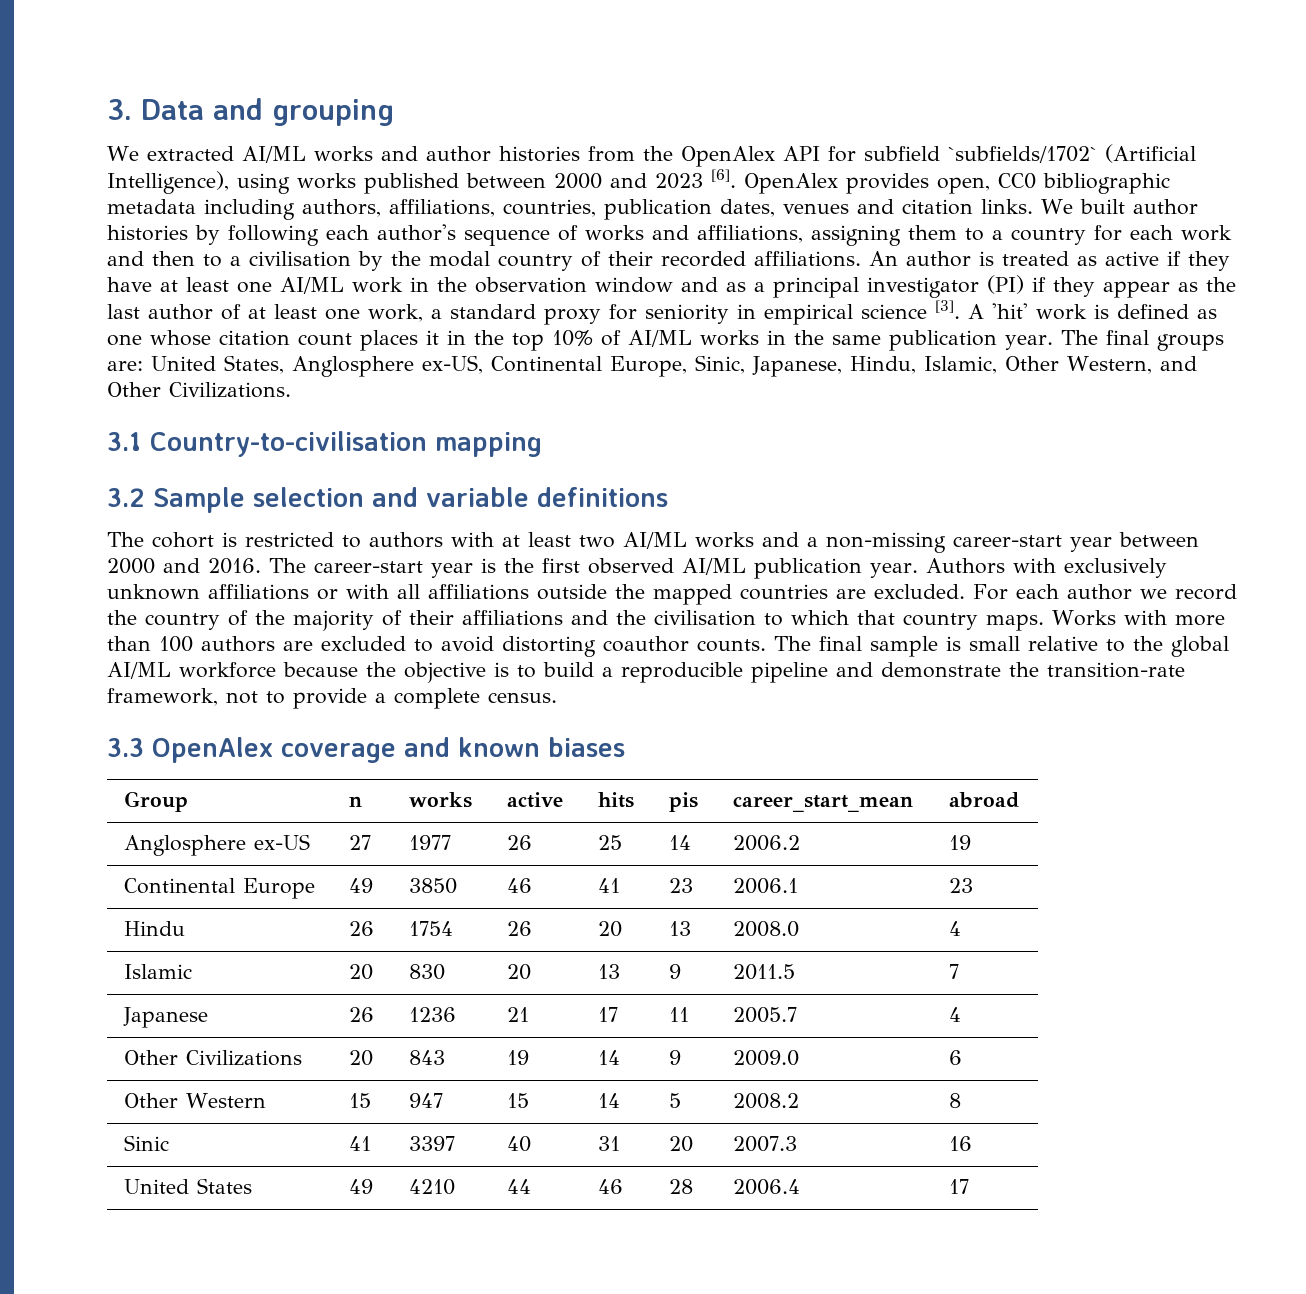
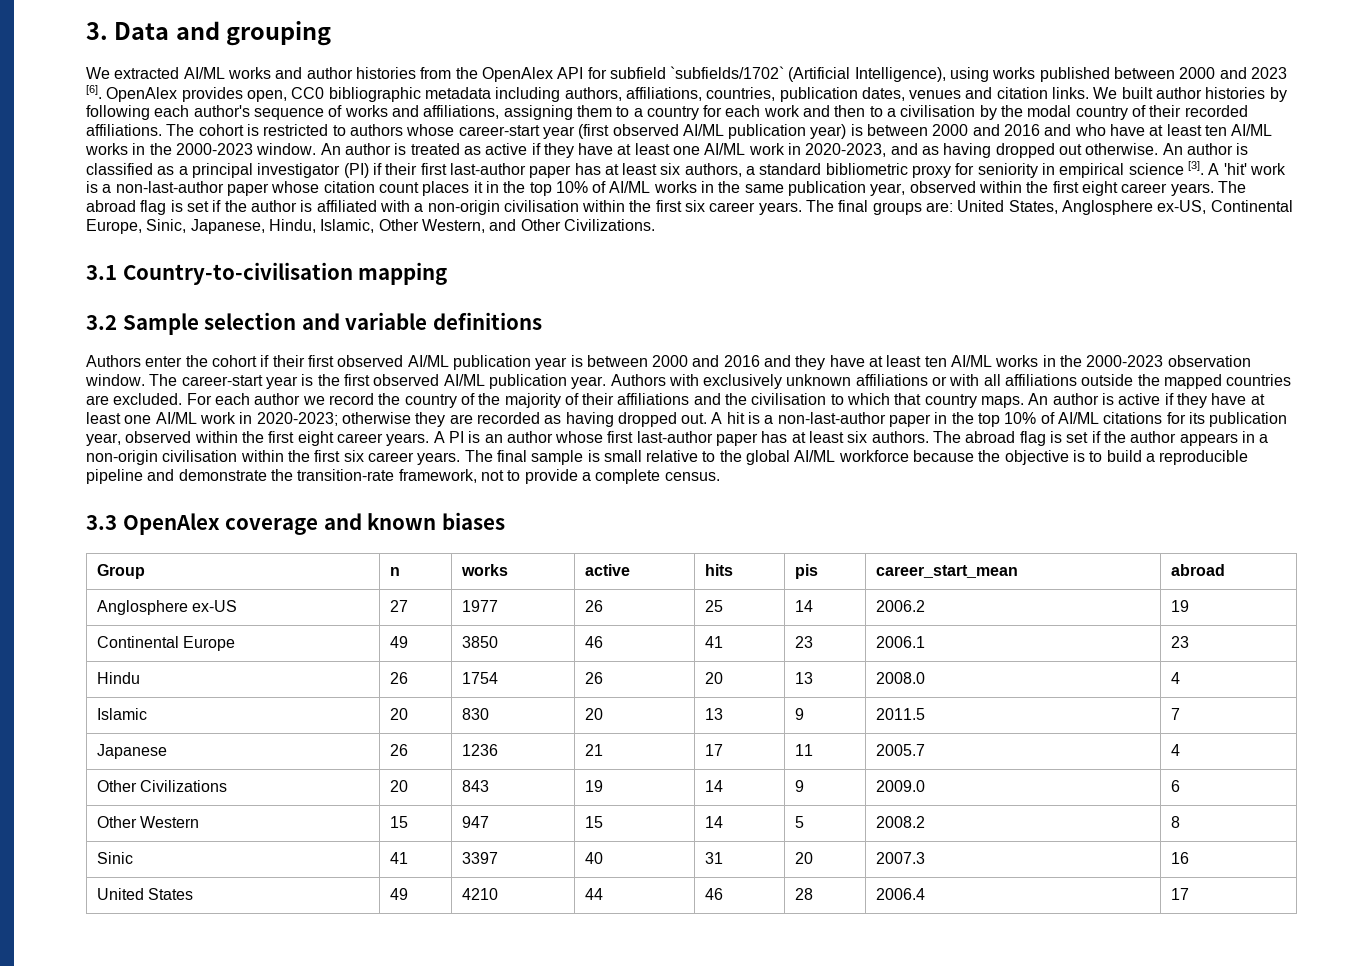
+ The cohort is restricted to authors whose career-start year (first observed AI/ML publication year) is between 2000 and 2016 and who have at least ten AI/ML works in the 2000-2023 window.
- An author is treated as active if they have at least one AI/ML work in the observation window and as a principal investigator (PI) if they appear as the last author of at least one work, a standard proxy for seniority in empirical science [3].
+ An author is treated as active if they have at least one AI/ML work in 2020-2023, and as having dropped out otherwise. An author is classified as a principal investigator (PI) if their first last-author paper has at least six authors, a standard bibliometric proxy for seniority in empirical science [3].
- A 'hit' work is defined as one whose citation count places it in the top 10% of AI/ML works in the same publication year.
+ A 'hit' work is a non-last-author paper whose citation count places it in the top 10% of AI/ML works in the same publication year, observed within the first eight career years. The abroad flag is set if the author is affiliated with a non-origin civilisation within the first six career years.
- The cohort is restricted to authors with at least two AI/ML works and a non-missing career-start year between 2000 and 2016.
+ Authors enter the cohort if their first observed AI/ML publication year is between 2000 and 2016 and they have at least ten AI/ML works in the 2000-2023 observation window.
- Works with more than 100 authors are excluded to avoid distorting coauthor counts.
+ An author is active if they have at least one AI/ML work in 2020-2023; otherwise they are recorded as having dropped out. A hit is a non-last-author paper in the top 10% of AI/ML citations for its publication year, observed within the first eight career years. A PI is an author whose first last-author paper has at least six authors. The abroad flag is set if the author appears in a non-origin civilisation within the first six career years.

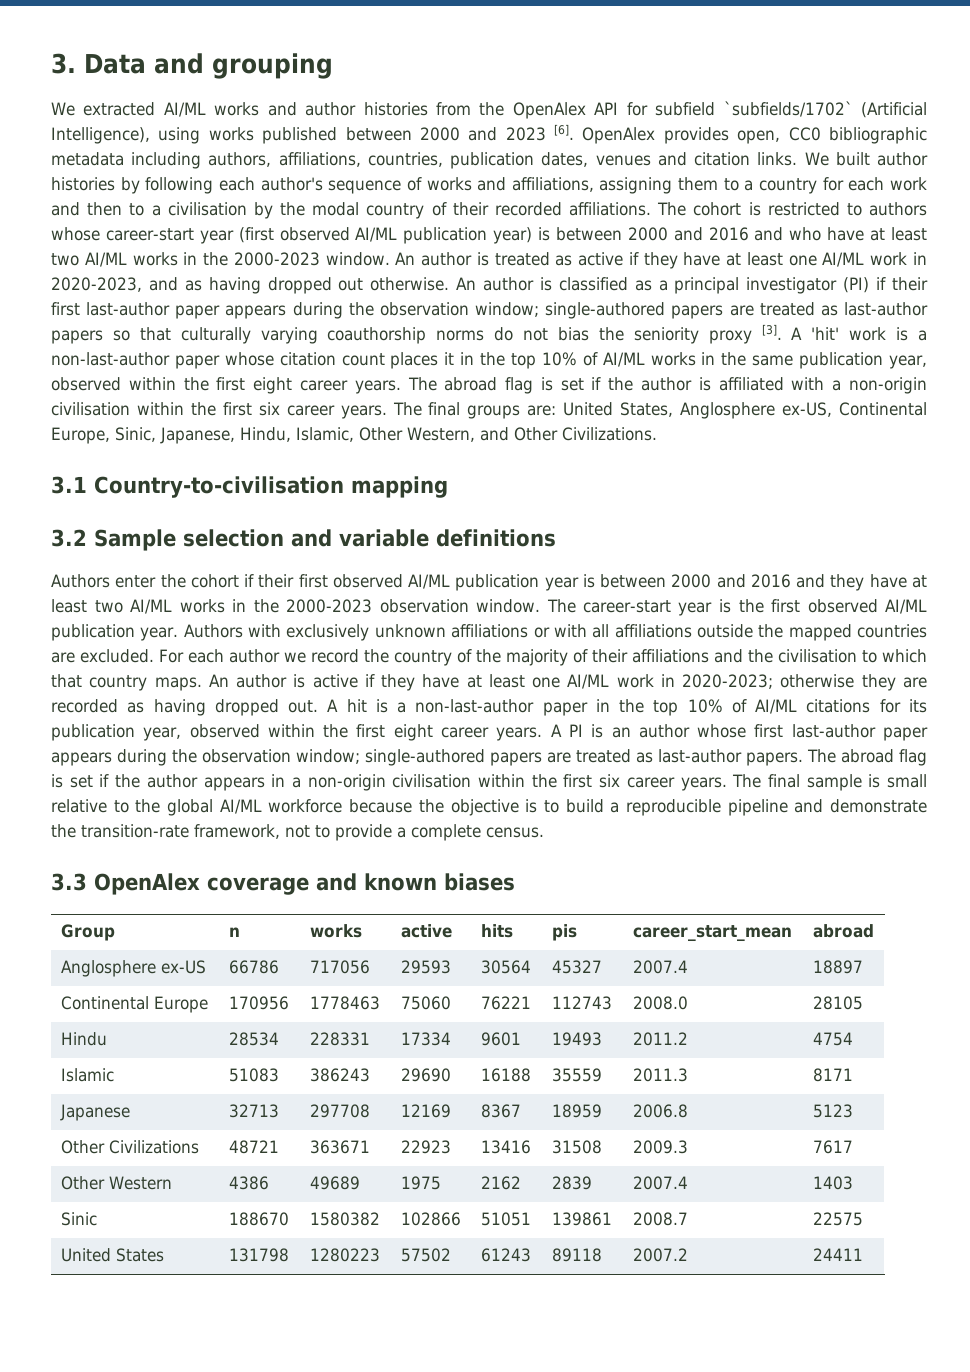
- The cohort is restricted to authors whose career-start year (first observed AI/ML publication year) is between 2000 and 2016 and who have at least ten AI/ML works in the 2000-2023 window.
+ The cohort is restricted to authors whose career-start year (first observed AI/ML publication year) is between 2000 and 2016 and who have at least two AI/ML works in the 2000-2023 window.
- An author is classified as a principal investigator (PI) if their first last-author paper has at least six authors, a standard bibliometric proxy for seniority in empirical science [3].
+ An author is classified as a principal investigator (PI) if their first last-author paper appears during the observation window; single-authored papers are treated as last-author papers so that culturally varying coauthorship norms do not bias the seniority proxy [3].
- Authors enter the cohort if their first observed AI/ML publication year is between 2000 and 2016 and they have at least ten AI/ML works in the 2000-2023 observation window.
+ Authors enter the cohort if their first observed AI/ML publication year is between 2000 and 2016 and they have at least two AI/ML works in the 2000-2023 observation window.
- A PI is an author whose first last-author paper has at least six authors.
+ A PI is an author whose first last-author paper appears during the observation window; single-authored papers are treated as last-author papers.
- Anglosphere ex-US | 27 | 1977 | 26 | 25 | 14 | 2006.2 | 19
- Continental Europe | 49 | 3850 | 46 | 41 | 23 | 2006.1 | 23
- Hindu | 26 | 1754 | 26 | 20 | 13 | 2008.0 | 4
- Islamic | 20 | 830 | 20 | 13 | 9 | 2011.5 | 7
- Japanese | 26 | 1236 | 21 | 17 | 11 | 2005.7 | 4
- Other Civilizations | 20 | 843 | 19 | 14 | 9 | 2009.0 | 6
- Other Western | 15 | 947 | 15 | 14 | 5 | 2008.2 | 8
- Sinic | 41 | 3397 | 40 | 31 | 20 | 2007.3 | 16
- United States | 49 | 4210 | 44 | 46 | 28 | 2006.4 | 17
+ Anglosphere ex-US | 66786 | 717056 | 29593 | 30564 | 45327 | 2007.4 | 18897
+ Continental Europe | 170956 | 1778463 | 75060 | 76221 | 112743 | 2008.0 | 28105
+ Hindu | 28534 | 228331 | 17334 | 9601 | 19493 | 2011.2 | 4754
+ Islamic | 51083 | 386243 | 29690 | 16188 | 35559 | 2011.3 | 8171
+ Japanese | 32713 | 297708 | 12169 | 8367 | 18959 | 2006.8 | 5123
+ Other Civilizations | 48721 | 363671 | 22923 | 13416 | 31508 | 2009.3 | 7617
+ Other Western | 4386 | 49689 | 1975 | 2162 | 2839 | 2007.4 | 1403
+ Sinic | 188670 | 1580382 | 102866 | 51051 | 139861 | 2008.7 | 22575
+ United States | 131798 | 1280223 | 57502 | 61243 | 89118 | 2007.2 | 24411

